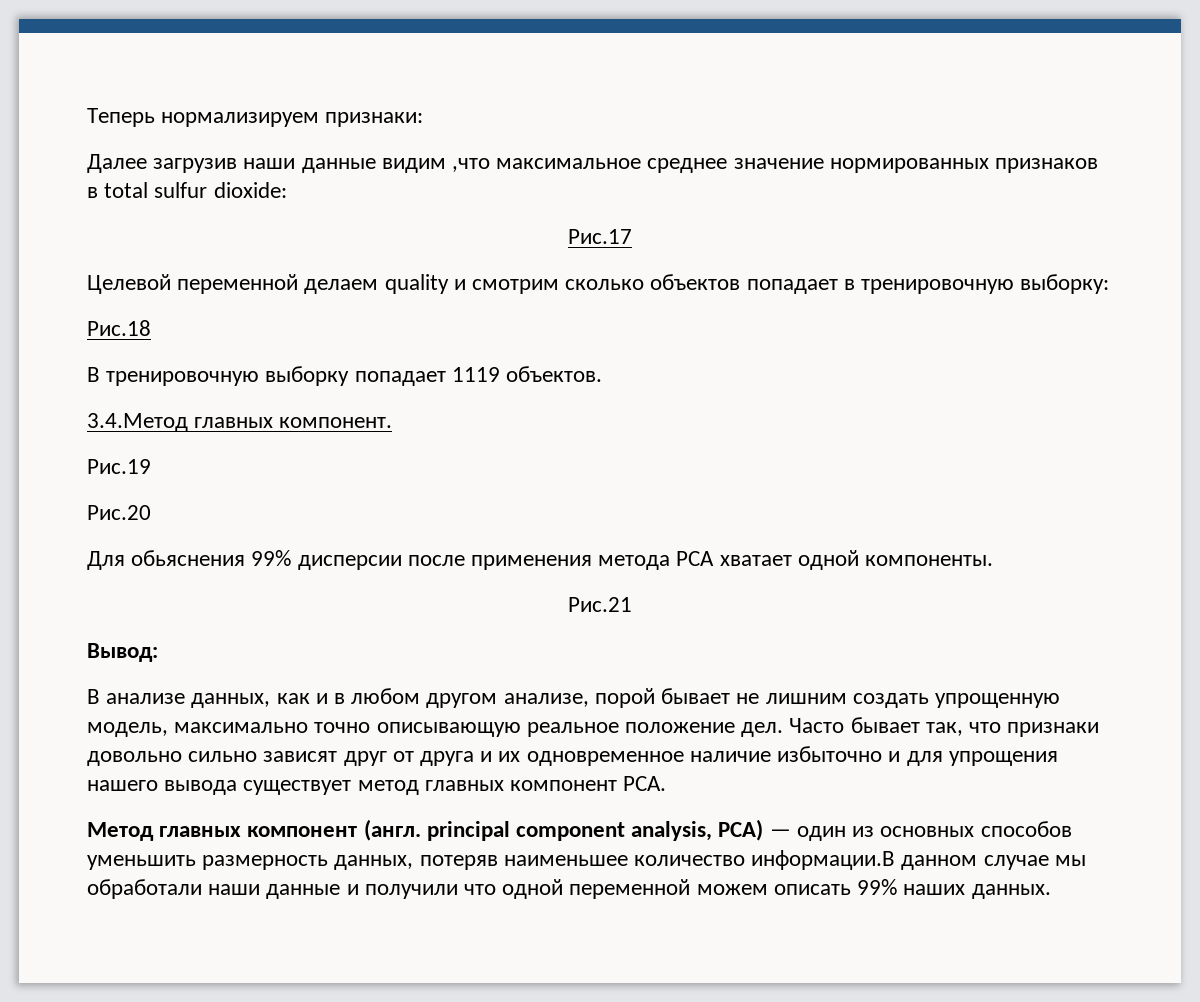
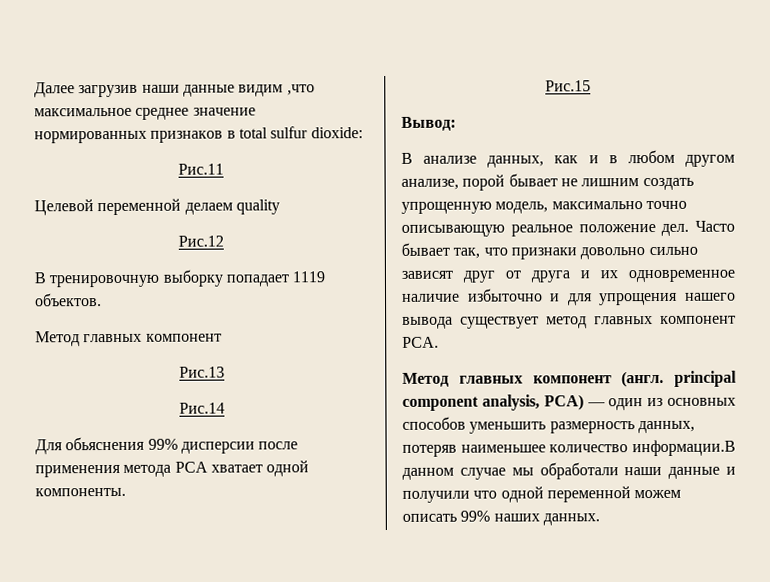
- Теперь нормализируем признаки:
- Рис.17
+ Рис.11
- Целевой переменной делаем quality и смотрим сколько объектов попадает в тренировочную выборку:
- Рис.18
+ Целевой переменной делаем quality
+ Рис.12
  В тренировочную выборку попадает 1119 объектов.
- 3.4.Метод главных компонент.
- Рис.19
- Рис.20
+ Метод главных компонент
+ Рис.13
+ Рис.14
- Рис.21
+ Рис.15

